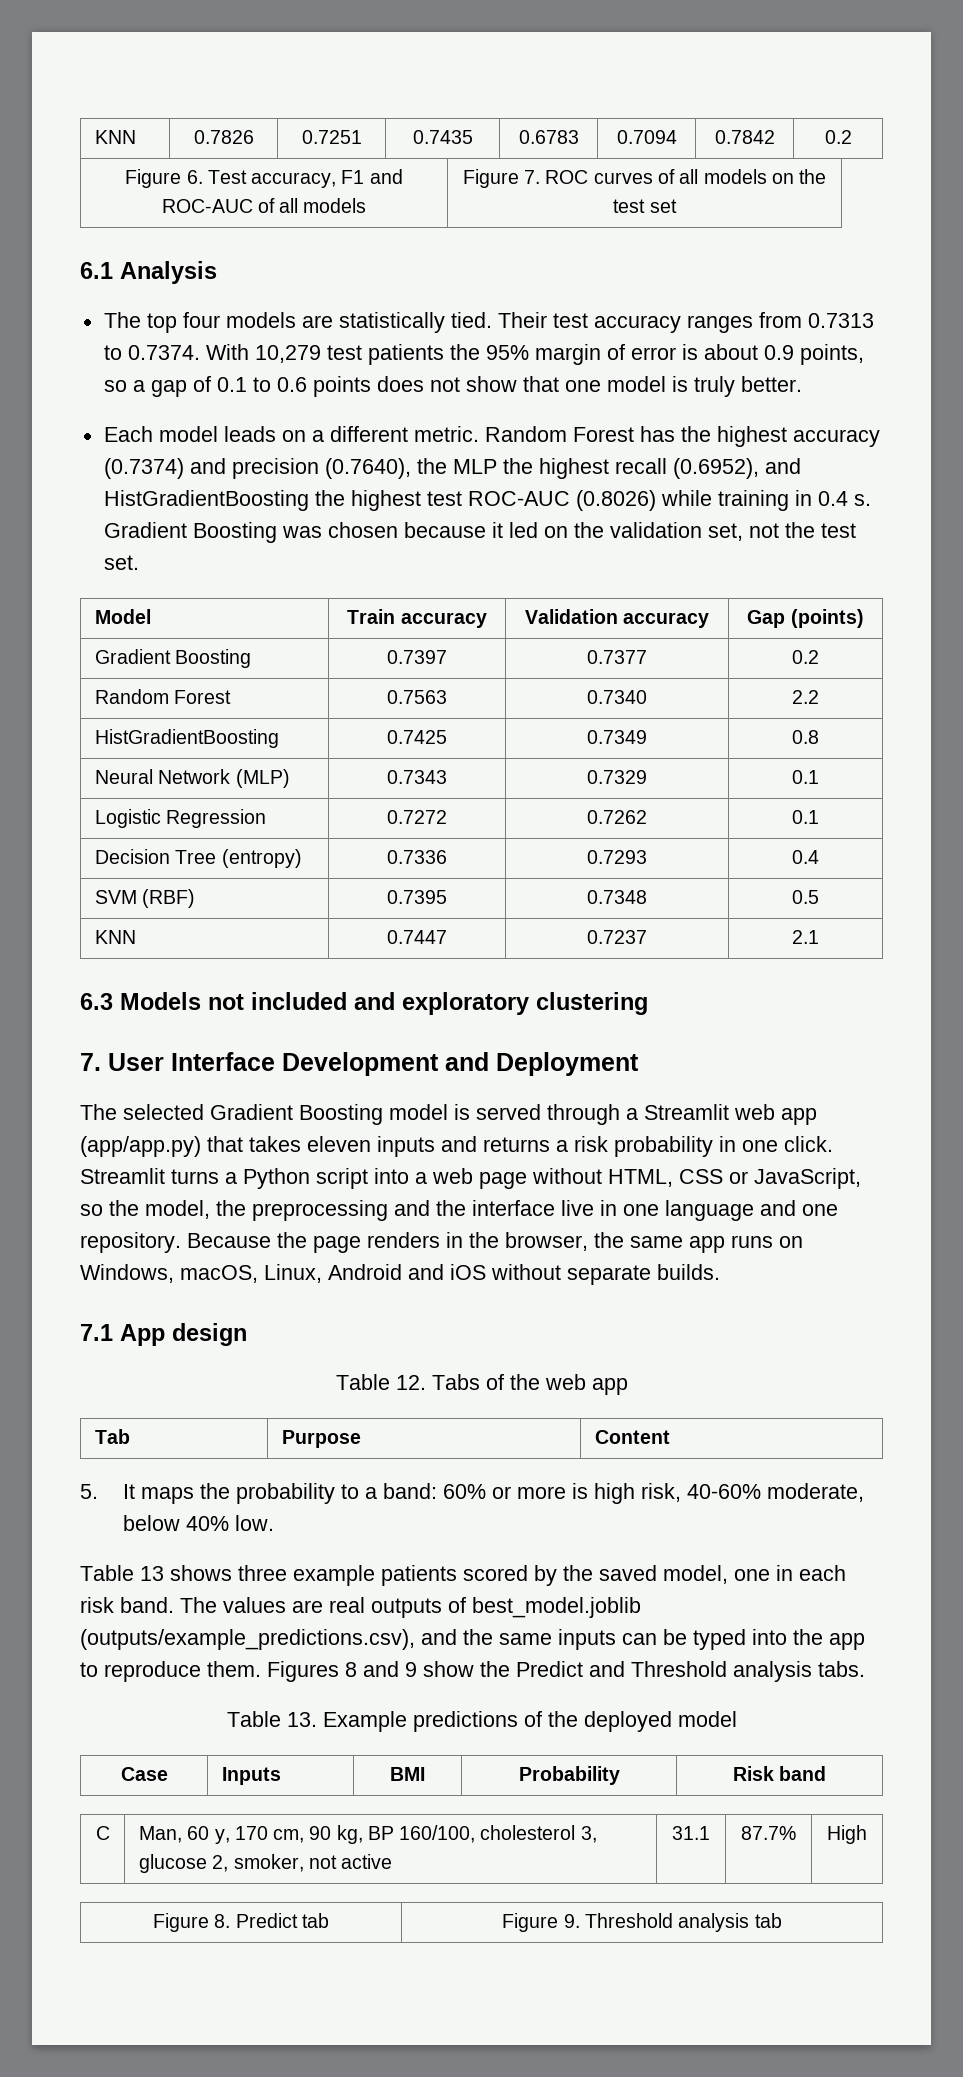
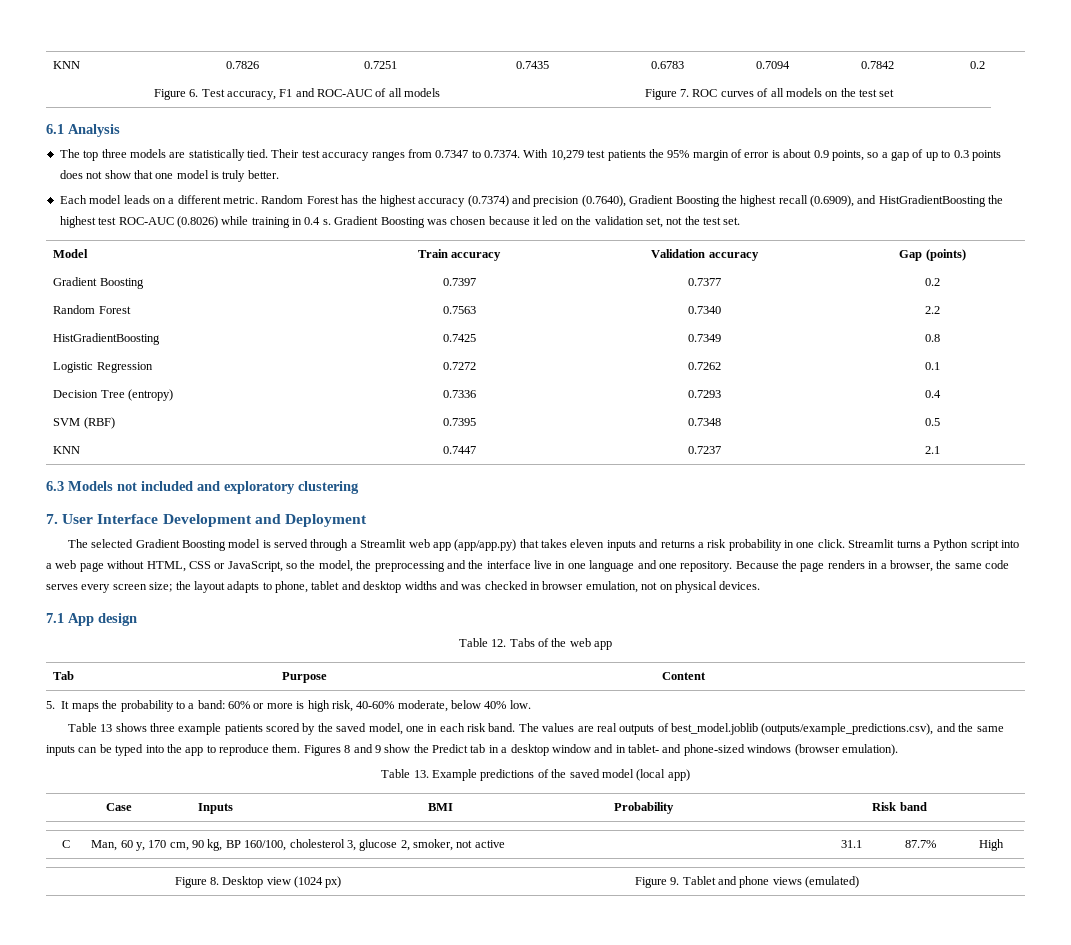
- The top four models are statistically tied.
+ The top three models are statistically tied.
- Their test accuracy ranges from 0.7313 to 0.7374. With 10,279 test patients the 95% margin of error is about 0.9 points, so a gap of 0.1 to 0.6 points does not show that one model is truly better.
+ Their test accuracy ranges from 0.7347 to 0.7374. With 10,279 test patients the 95% margin of error is about 0.9 points, so a gap of up to 0.3 points does not show that one model is truly better.
- Random Forest has the highest accuracy (0.7374) and precision (0.7640), the MLP the highest recall (0.6952), and HistGradientBoosting the highest test ROC-AUC (0.8026) while training in 0.4 s.
+ Random Forest has the highest accuracy (0.7374) and precision (0.7640), Gradient Boosting the highest recall (0.6909), and HistGradientBoosting the highest test ROC-AUC (0.8026) while training in 0.4 s.
- Neural Network (MLP) | 0.7343 | 0.7329 | 0.1
- Because the page renders in the browser, the same app runs on Windows, macOS, Linux, Android and iOS without separate builds.
+ Because the page renders in a browser, the same code serves every screen size; the layout adapts to phone, tablet and desktop widths and was checked in browser emulation, not on physical devices.
- Figures 8 and 9 show the Predict and Threshold analysis tabs.
+ Figures 8 and 9 show the Predict tab in a desktop window and in tablet- and phone-sized windows (browser emulation).
- Table 13. Example predictions of the deployed model
+ Table 13. Example predictions of the saved model (local app)
- Figure 8. Predict tab | Figure 9. Threshold analysis tab
+ Figure 8. Desktop view (1024 px) | Figure 9. Tablet and phone views (emulated)

